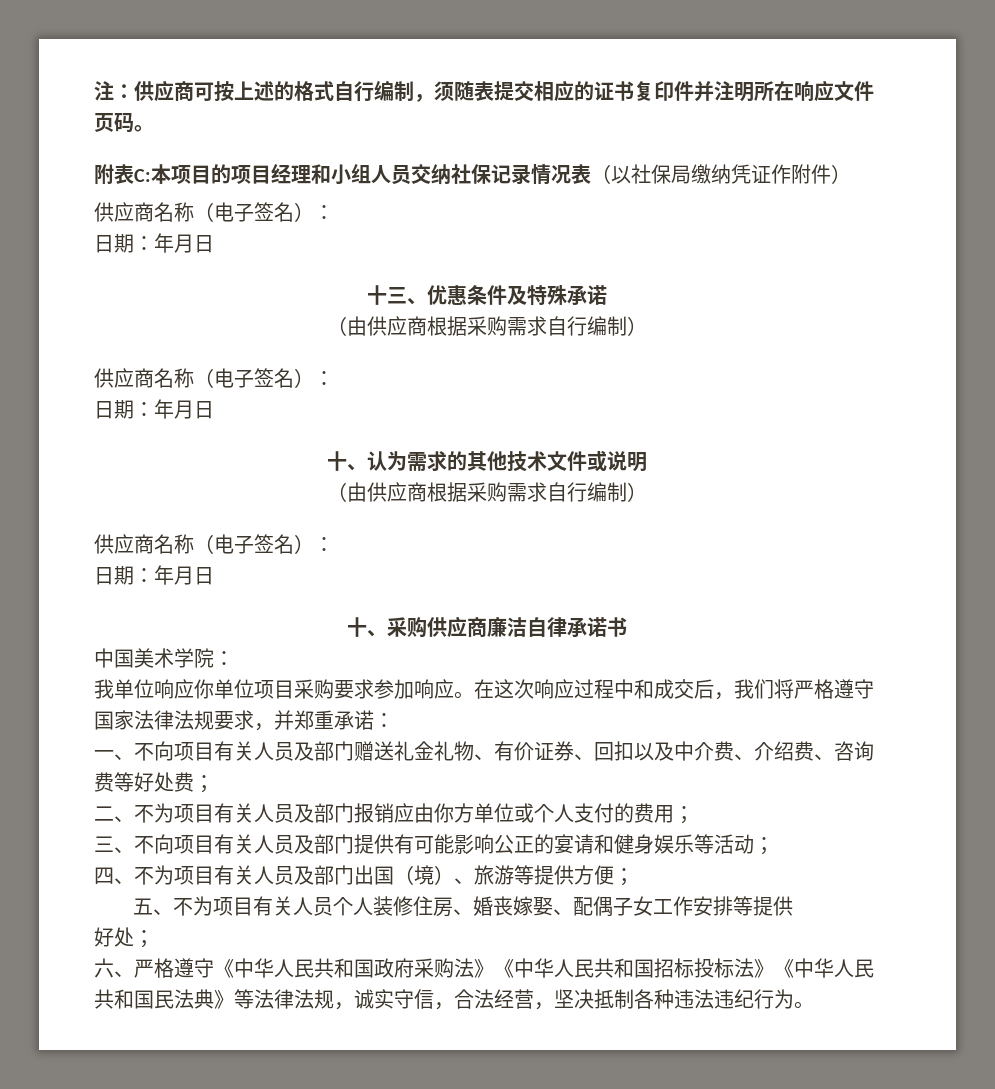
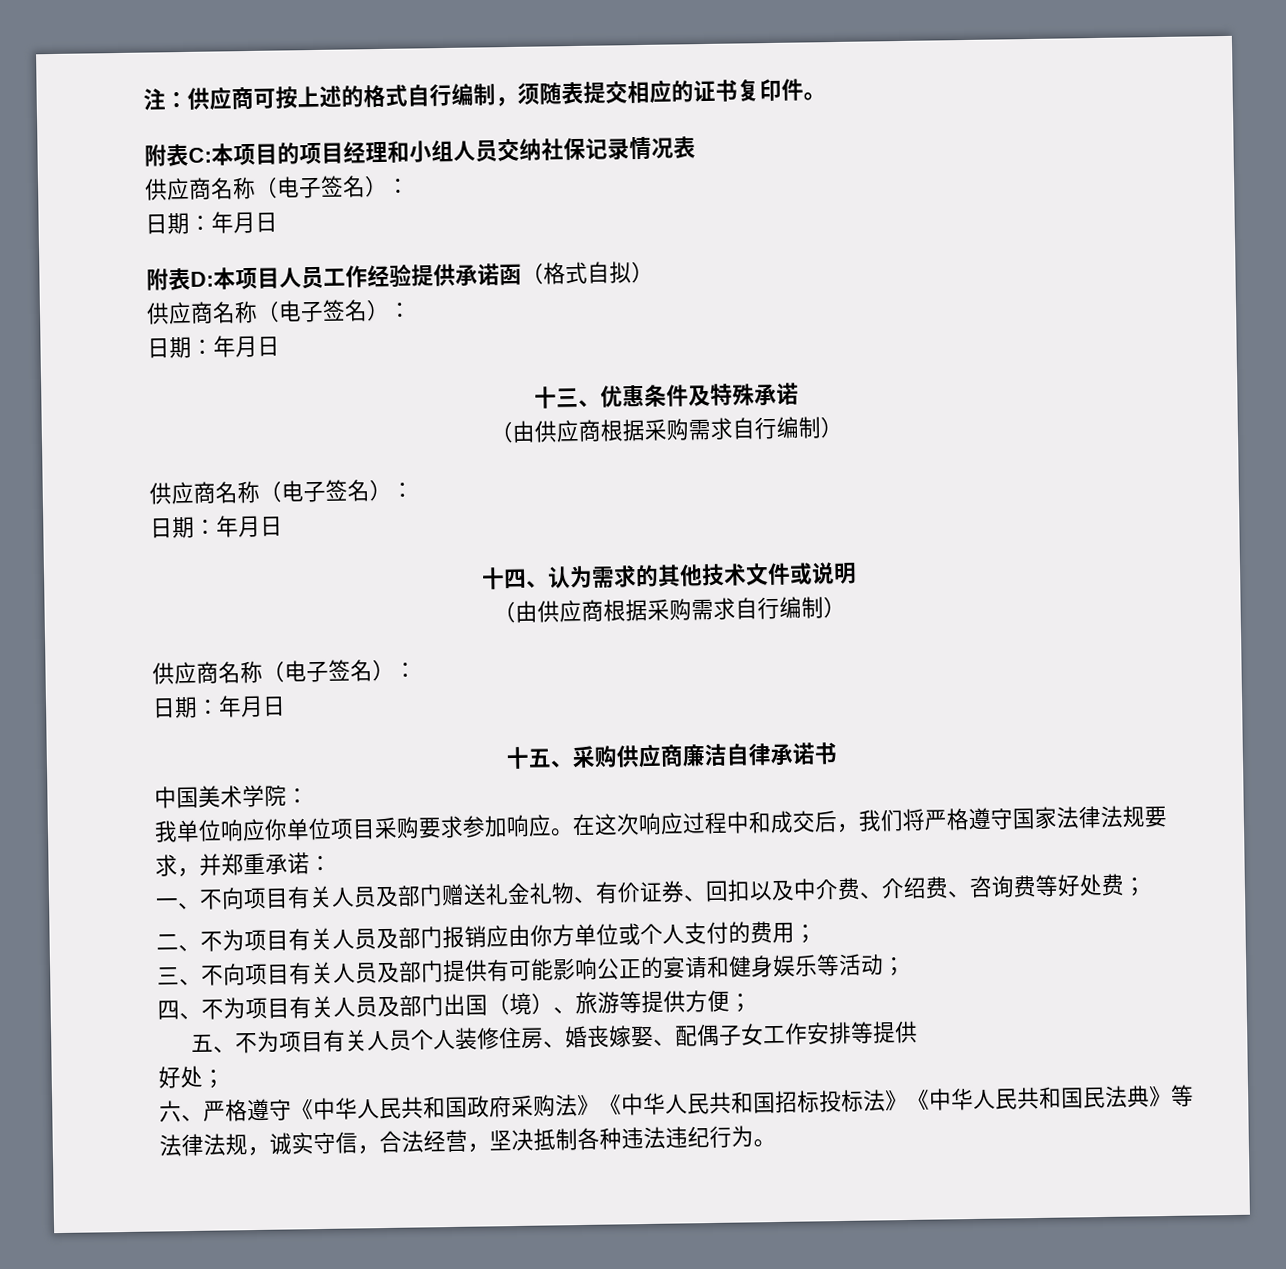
- 注：供应商可按上述的格式自行编制，须随表提交相应的证书复印件并注明所在响应文件页码。
+ 注：供应商可按上述的格式自行编制，须随表提交相应的证书复印件。
- 附表C:本项目的项目经理和小组人员交纳社保记录情况表（以社保局缴纳凭证作附件）
+ 附表C:本项目的项目经理和小组人员交纳社保记录情况表
+ 供应商名称（电子签名）：
+ 日期：年月日
+ 附表D:本项目人员工作经验提供承诺函（格式自拟）
- 十、认为需求的其他技术文件或说明
+ 十四、认为需求的其他技术文件或说明
- 十、采购供应商廉洁自律承诺书
+ 十五、采购供应商廉洁自律承诺书

